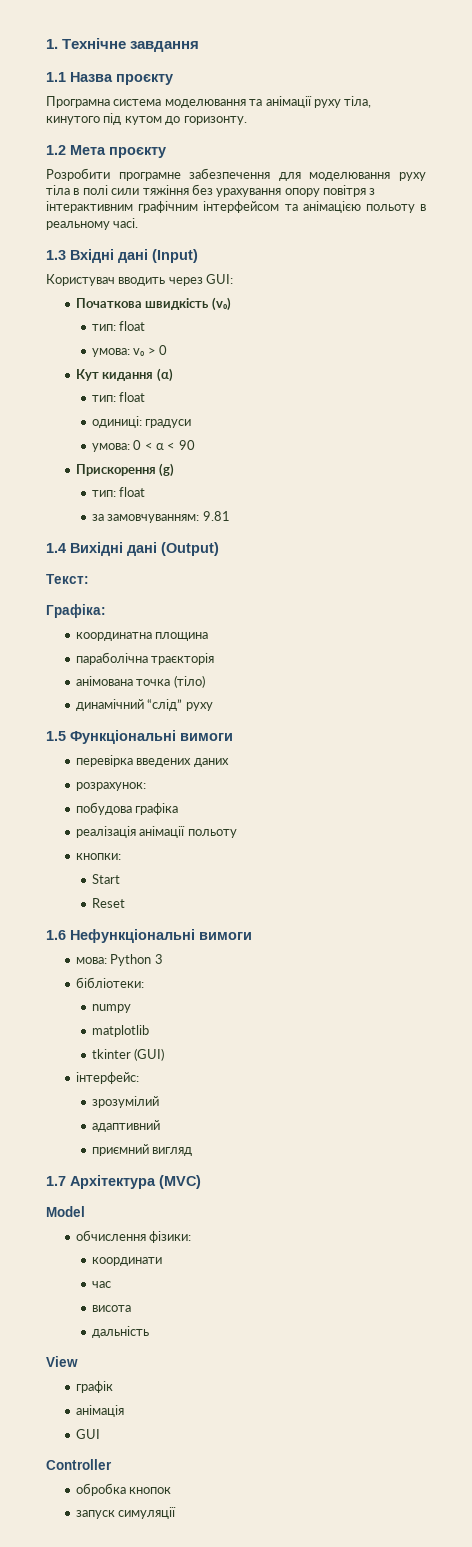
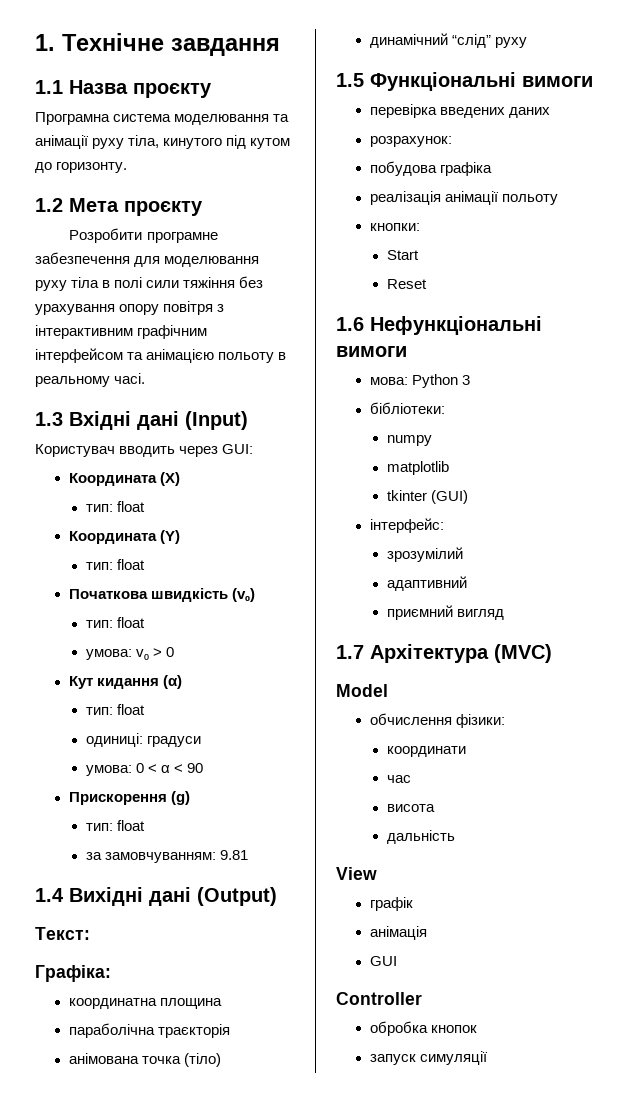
+ Координата (X)
+ тип: float
+ Координата (Y)
+ тип: float

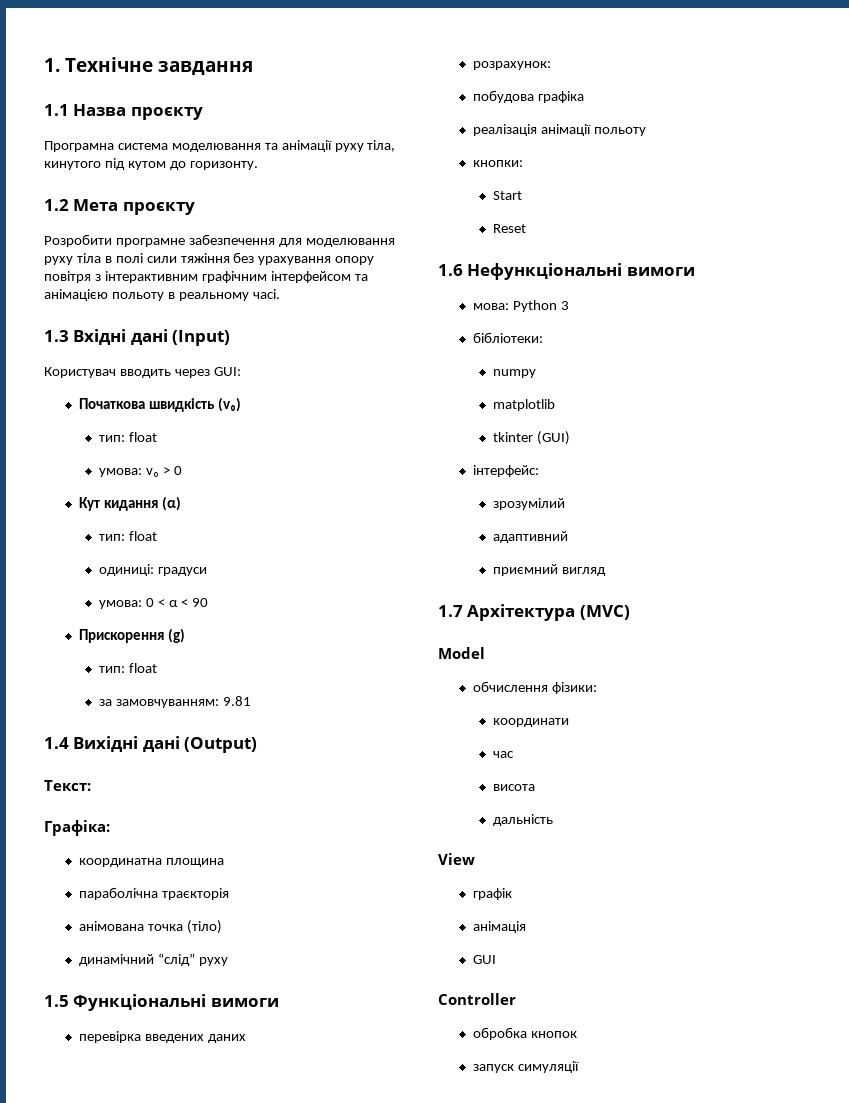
- Координата (X)
- тип: float
- Координата (Y)
- тип: float

